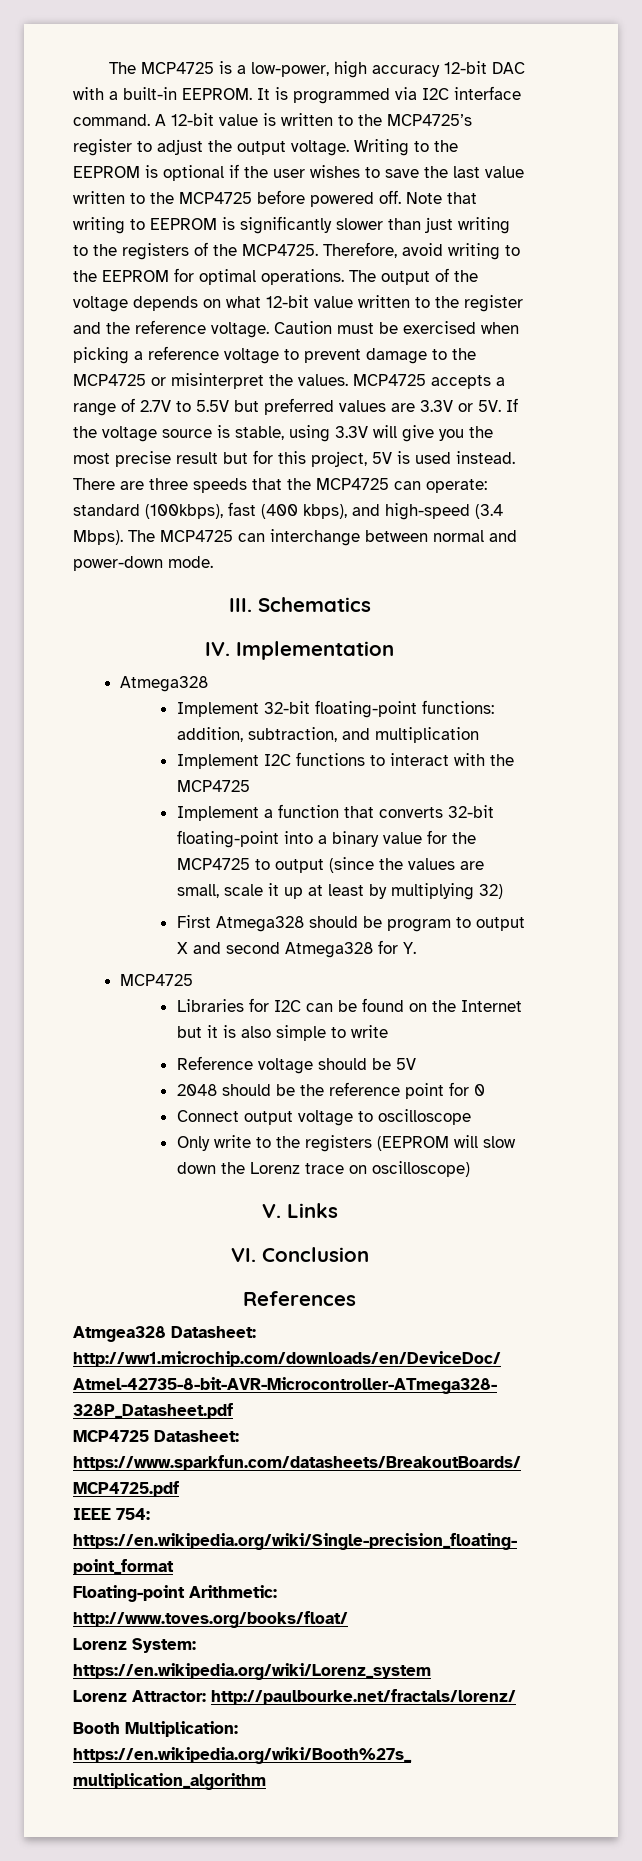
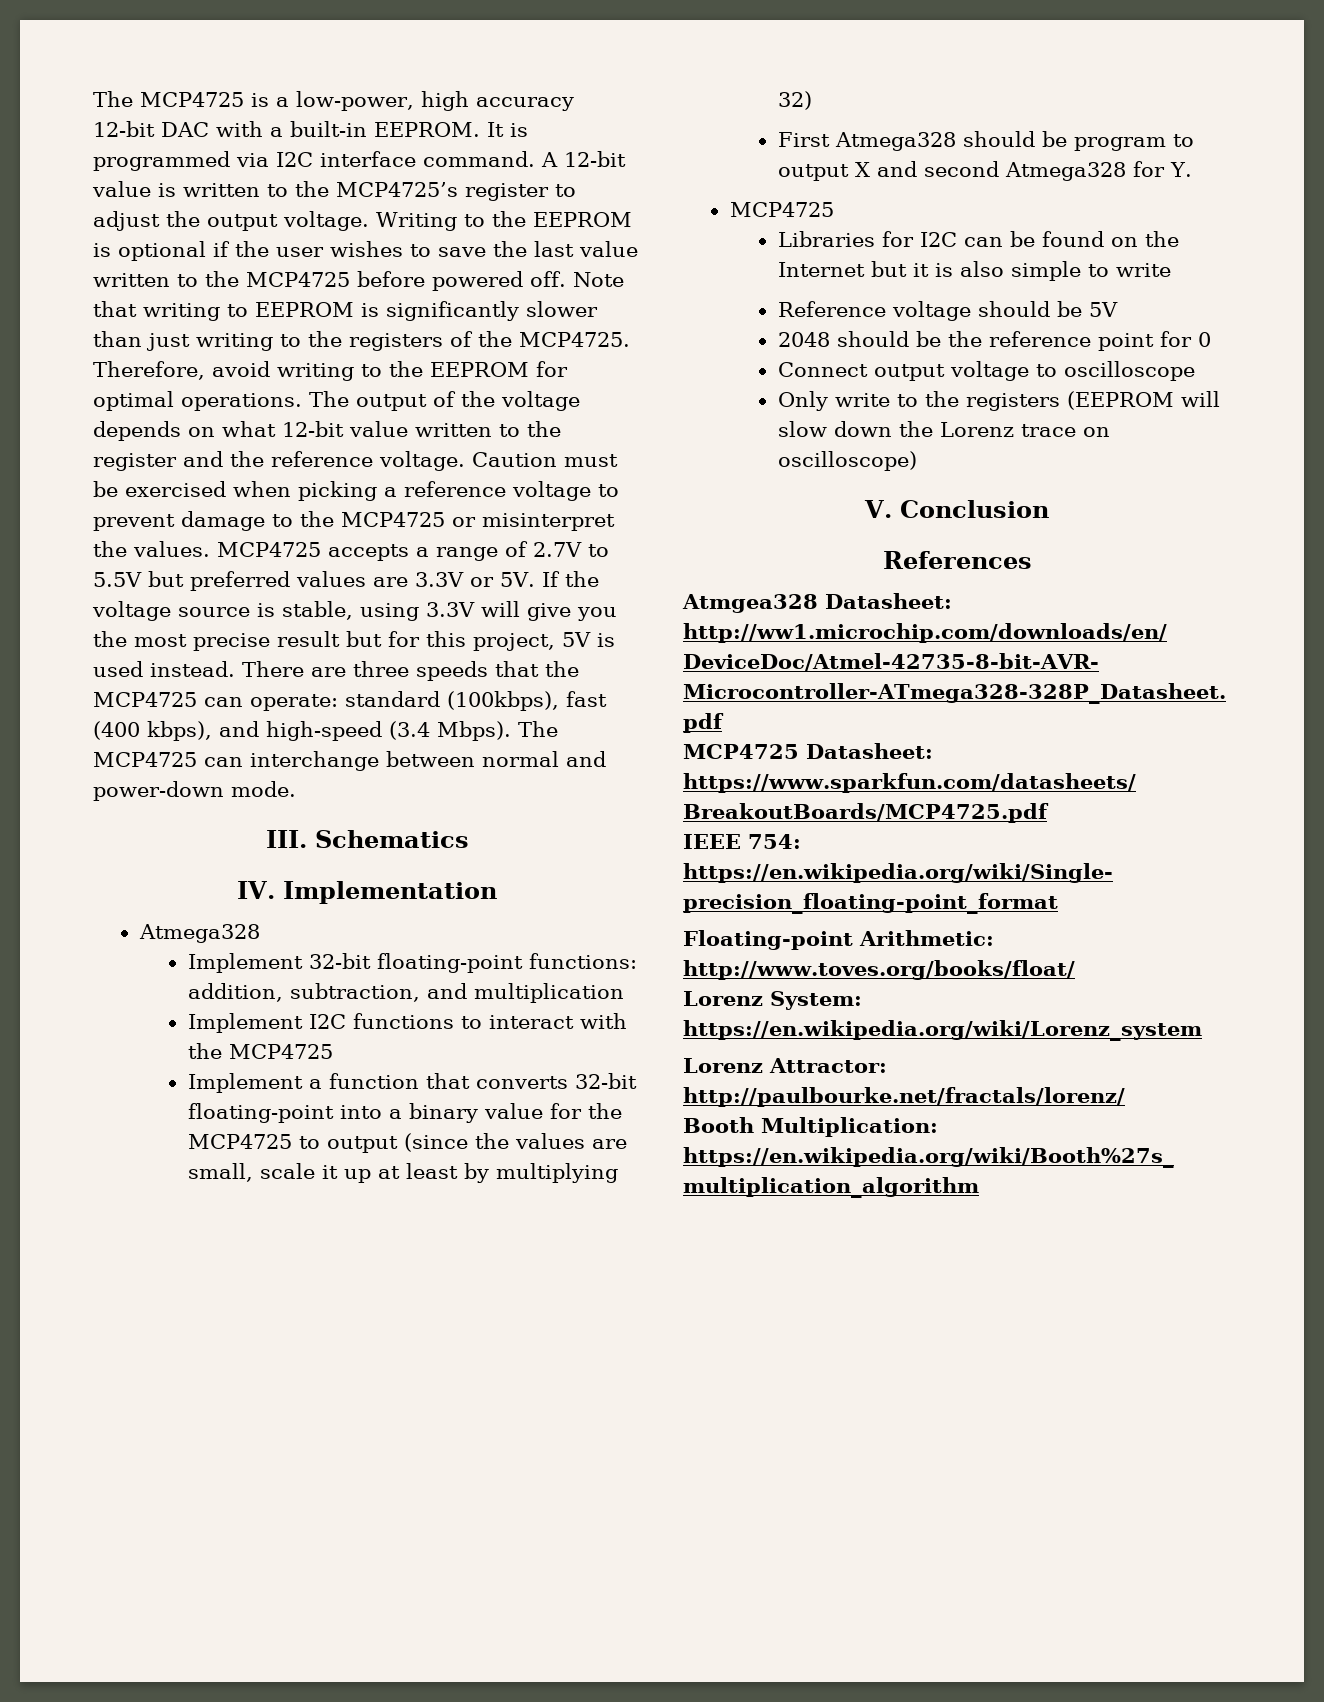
- V. Links
- VI. Conclusion
+ V. Conclusion

